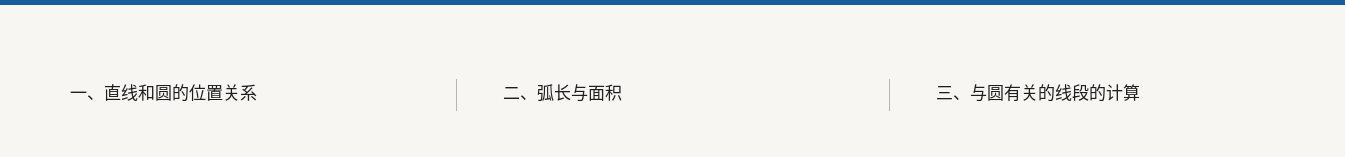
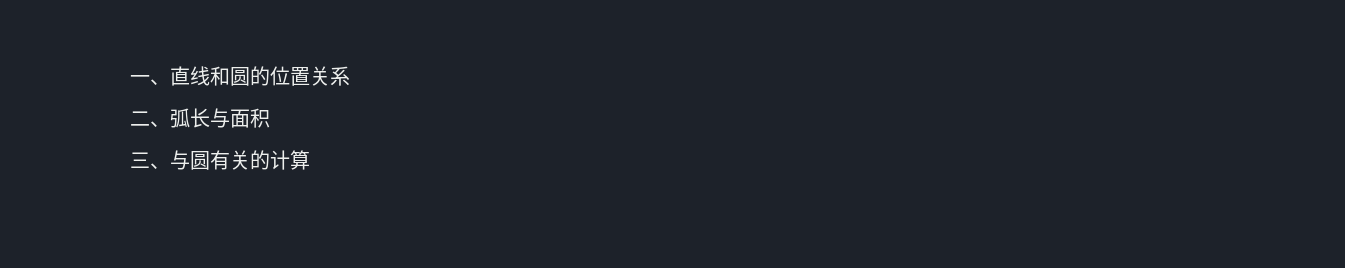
- 三、与圆有关的线段的计算
+ 三、与圆有关的计算

